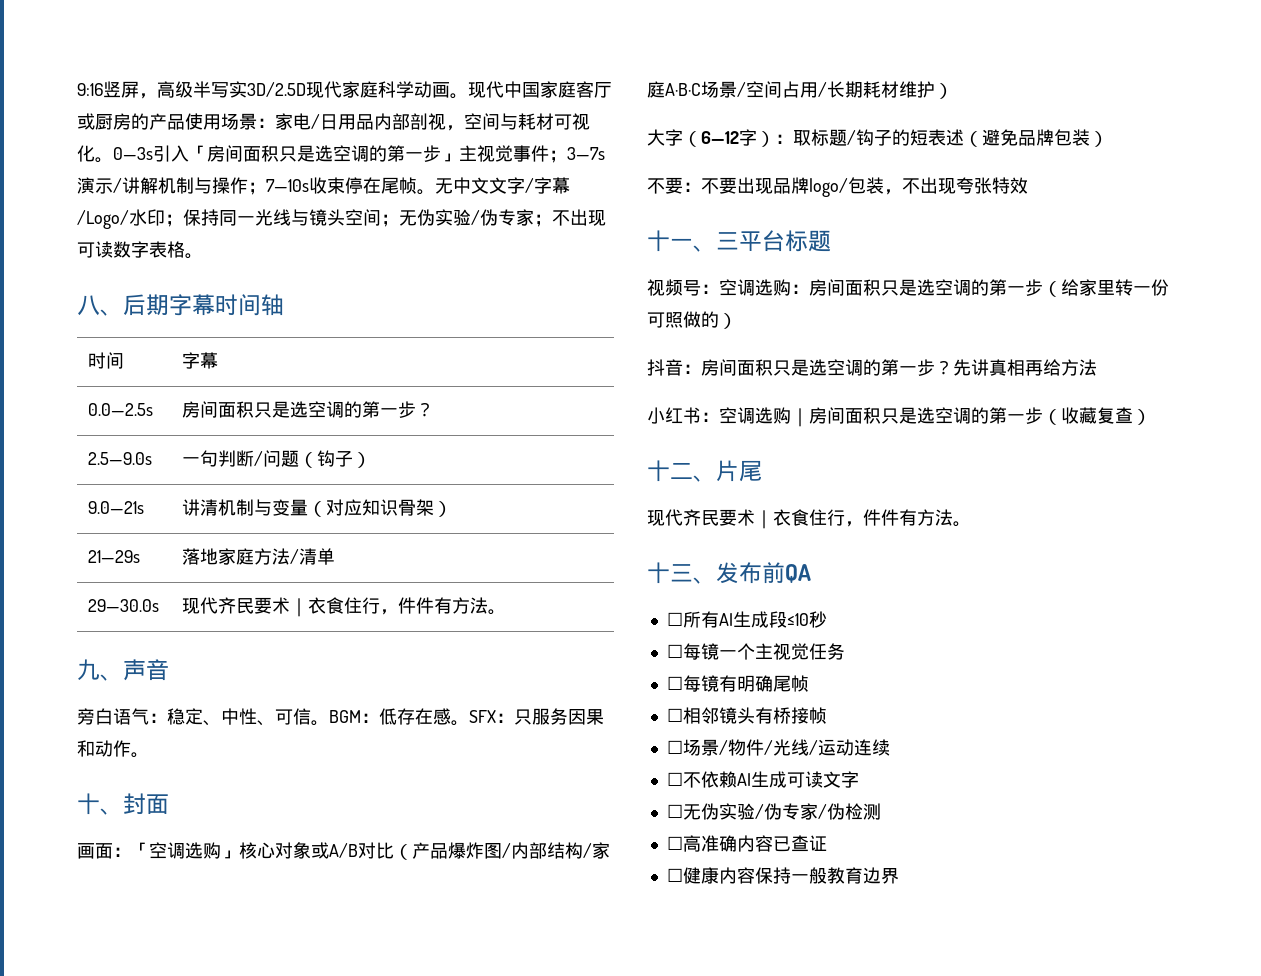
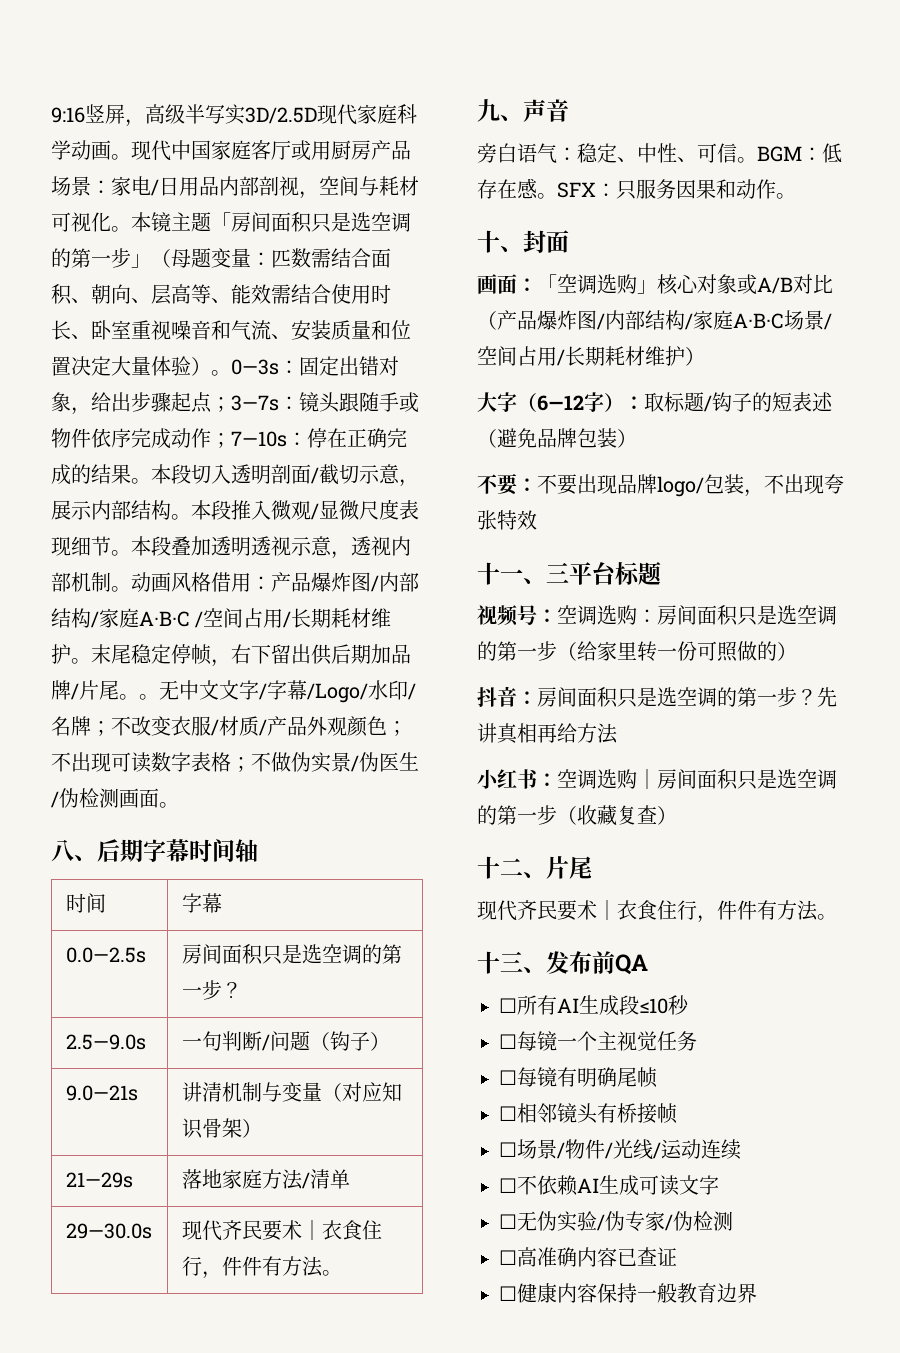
- 现代中国家庭客厅或厨房的产品使用场景：家电/日用品内部剖视，空间与耗材可视化。
+ 现代中国家庭客厅或用厨房产品场景：家电/日用品内部剖视，空间与耗材可视化。
- 0—3s引入「房间面积只是选空调的第一步」主视觉事件；3—7s演示/讲解机制与操作；7—10s收束停在尾帧。
+ 本镜主题「房间面积只是选空调的第一步」（母题变量：匹数需结合面积、朝向、层高等、能效需结合使用时长、卧室重视噪音和气流、安装质量和位置决定大量体验）。0—3s：固定出错对象，给出步骤起点；3—7s：镜头跟随手或物件依序完成动作；7—10s：停在正确完成的结果。本段切入透明剖面/截切示意，展示内部结构。本段推入微观/显微尺度表现细节。本段叠加透明透视示意，透视内部机制。动画风格借用：产品爆炸图/内部结构/家庭A·B·C /空间占用/长期耗材维护。末尾稳定停帧，右下留出供后期加品牌/片尾。。
- 无中文文字/字幕/Logo/水印；保持同一光线与镜头空间；无伪实验/伪专家；不出现可读数字表格。
+ 无中文文字/字幕/Logo/水印/名牌；不改变衣服/材质/产品外观颜色；不出现可读数字表格；不做伪实景/伪医生/伪检测画面。

